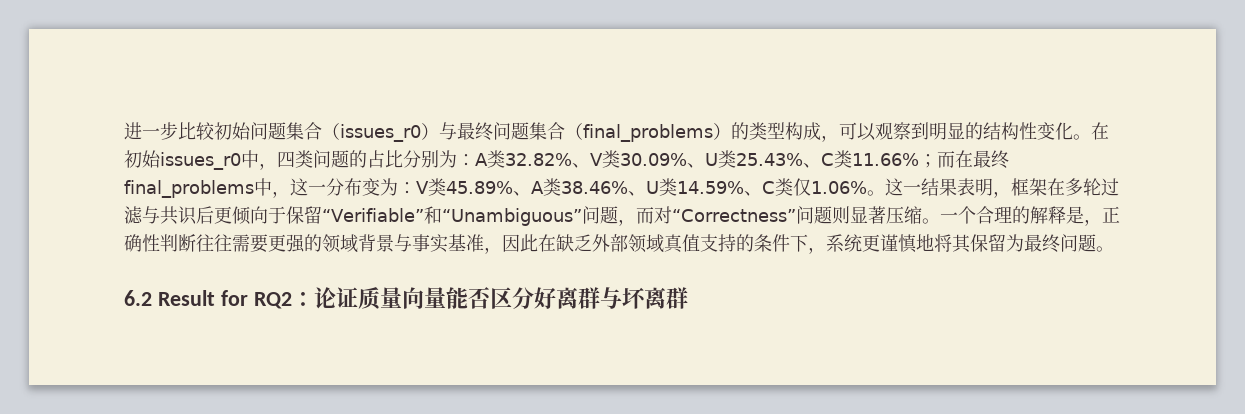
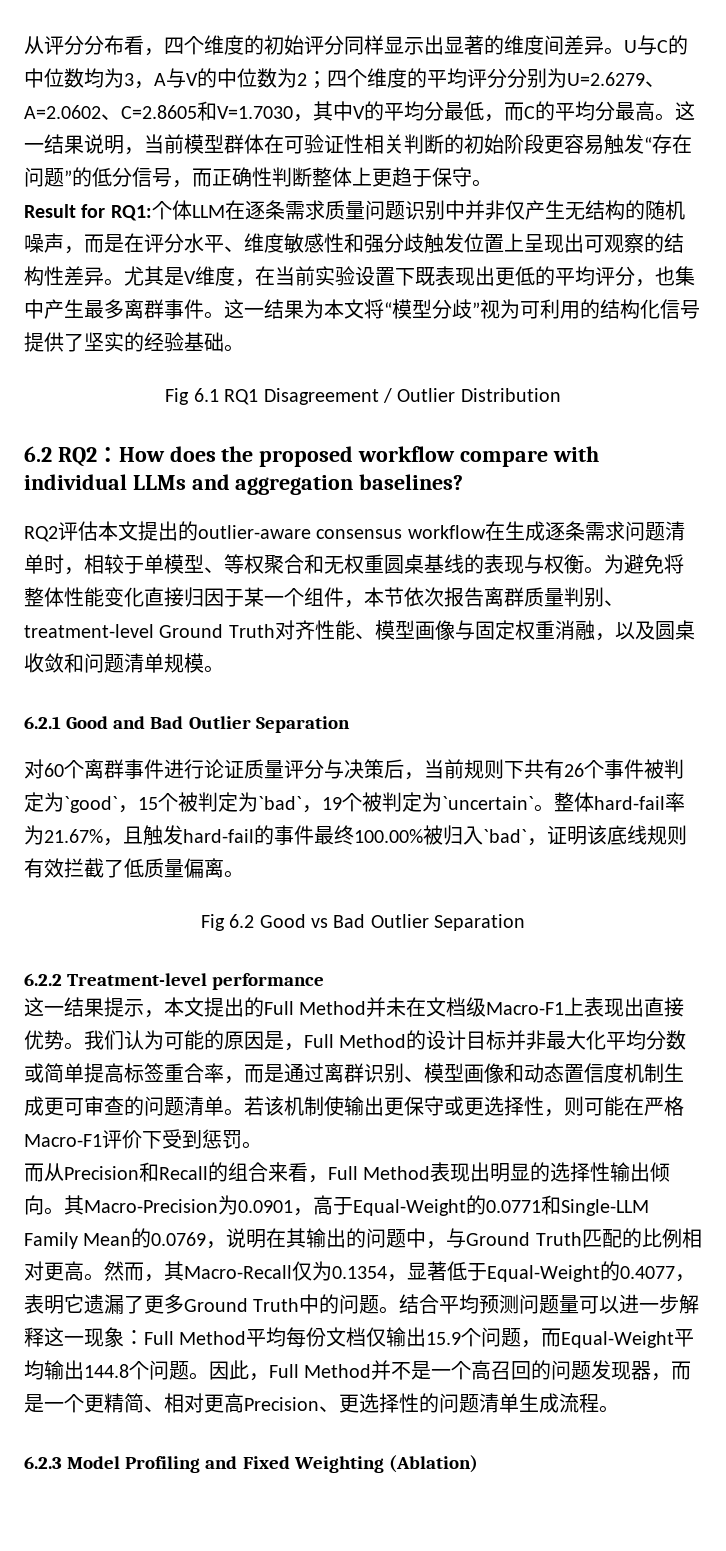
- 进一步比较初始问题集合（issues_r0）与最终问题集合（final_problems）的类型构成，可以观察到明显的结构性变化。在初始issues_r0中，四类问题的占比分别为：A类32.82%、V类30.09%、U类25.43%、C类11.66%；而在最终final_problems中，这一分布变为：V类45.89%、A类38.46%、U类14.59%、C类仅1.06%。这一结果表明，框架在多轮过滤与共识后更倾向于保留“Verifiable”和“Unambiguous”问题，而对“Correctness”问题则显著压缩。一个合理的解释是，正确性判断往往需要更强的领域背景与事实基准，因此在缺乏外部领域真值支持的条件下，系统更谨慎地将其保留为最终问题。
- 6.2 Result for RQ2：论证质量向量能否区分好离群与坏离群
+ 从评分分布看，四个维度的初始评分同样显示出显著的维度间差异。U与C的中位数均为3，A与V的中位数为2；四个维度的平均评分分别为U=2.6279、A=2.0602、C=2.8605和V=1.7030，其中V的平均分最低，而C的平均分最高。这一结果说明，当前模型群体在可验证性相关判断的初始阶段更容易触发“存在问题”的低分信号，而正确性判断整体上更趋于保守。
+ Result for RQ1:个体LLM在逐条需求质量问题识别中并非仅产生无结构的随机噪声，而是在评分水平、维度敏感性和强分歧触发位置上呈现出可观察的结构性差异。尤其是V维度，在当前实验设置下既表现出更低的平均评分，也集中产生最多离群事件。这一结果为本文将“模型分歧”视为可利用的结构化信号提供了坚实的经验基础。
+ Fig 6.1 RQ1 Disagreement / Outlier Distribution
+ 6.2 RQ2：How does the proposed workflow compare with individual LLMs and aggregation baselines?
+ RQ2评估本文提出的outlier-aware consensus workflow在生成逐条需求问题清单时，相较于单模型、等权聚合和无权重圆桌基线的表现与权衡。为避免将整体性能变化直接归因于某一个组件，本节依次报告离群质量判别、treatment-level Ground Truth对齐性能、模型画像与固定权重消融，以及圆桌收敛和问题清单规模。
+ 6.2.1 Good and Bad Outlier Separation
+ 对60个离群事件进行论证质量评分与决策后，当前规则下共有26个事件被判定为`good`，15个被判定为`bad`，19个被判定为`uncertain`。整体hard-fail率为21.67%，且触发hard-fail的事件最终100.00%被归入`bad`，证明该底线规则有效拦截了低质量偏离。
+ Fig 6.2 Good vs Bad Outlier Separation
+ 6.2.2 Treatment-level performance
+ 这一结果提示，本文提出的Full Method并未在文档级Macro-F1上表现出直接优势。我们认为可能的原因是，Full Method的设计目标并非最大化平均分数或简单提高标签重合率，而是通过离群识别、模型画像和动态置信度机制生成更可审查的问题清单。若该机制使输出更保守或更选择性，则可能在严格Macro-F1评价下受到惩罚。
+ 而从Precision和Recall的组合来看，Full Method表现出明显的选择性输出倾向。其Macro-Precision为0.0901，高于Equal-Weight的0.0771和Single-LLM Family Mean的0.0769，说明在其输出的问题中，与Ground Truth匹配的比例相对更高。然而，其Macro-Recall仅为0.1354，显著低于Equal-Weight的0.4077，表明它遗漏了更多Ground Truth中的问题。结合平均预测问题量可以进一步解释这一现象：Full Method平均每份文档仅输出15.9个问题，而Equal-Weight平均输出144.8个问题。因此，Full Method并不是一个高召回的问题发现器，而是一个更精简、相对更高Precision、更选择性的问题清单生成流程。
+ 6.2.3 Model Profiling and Fixed Weighting (Ablation)

